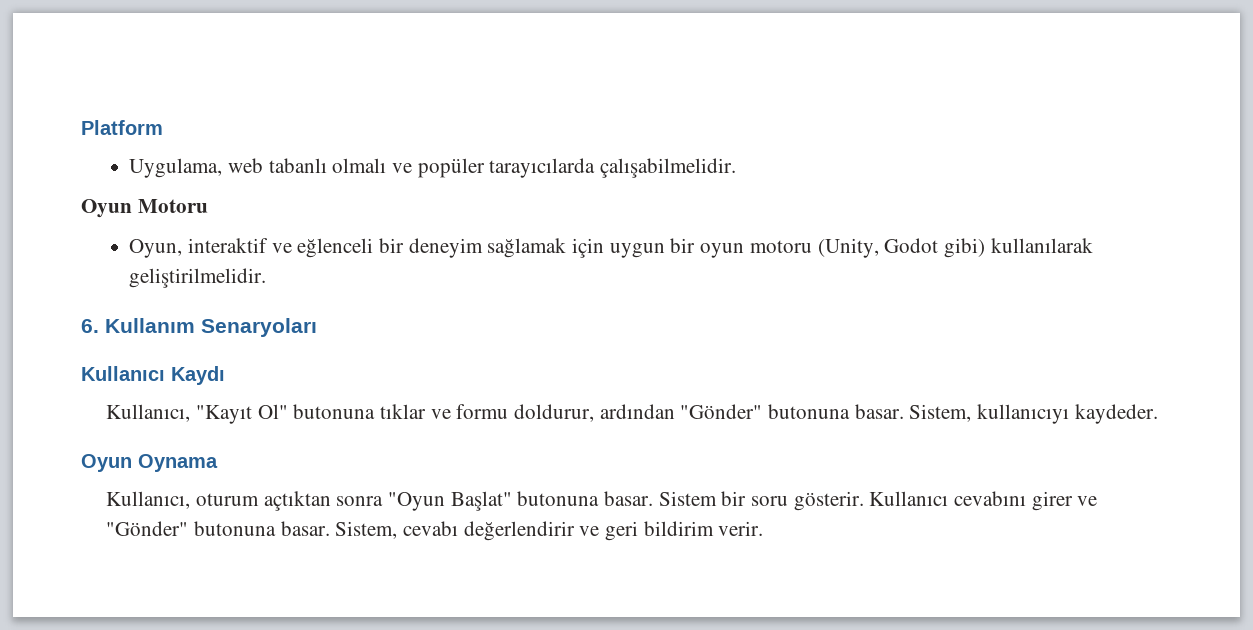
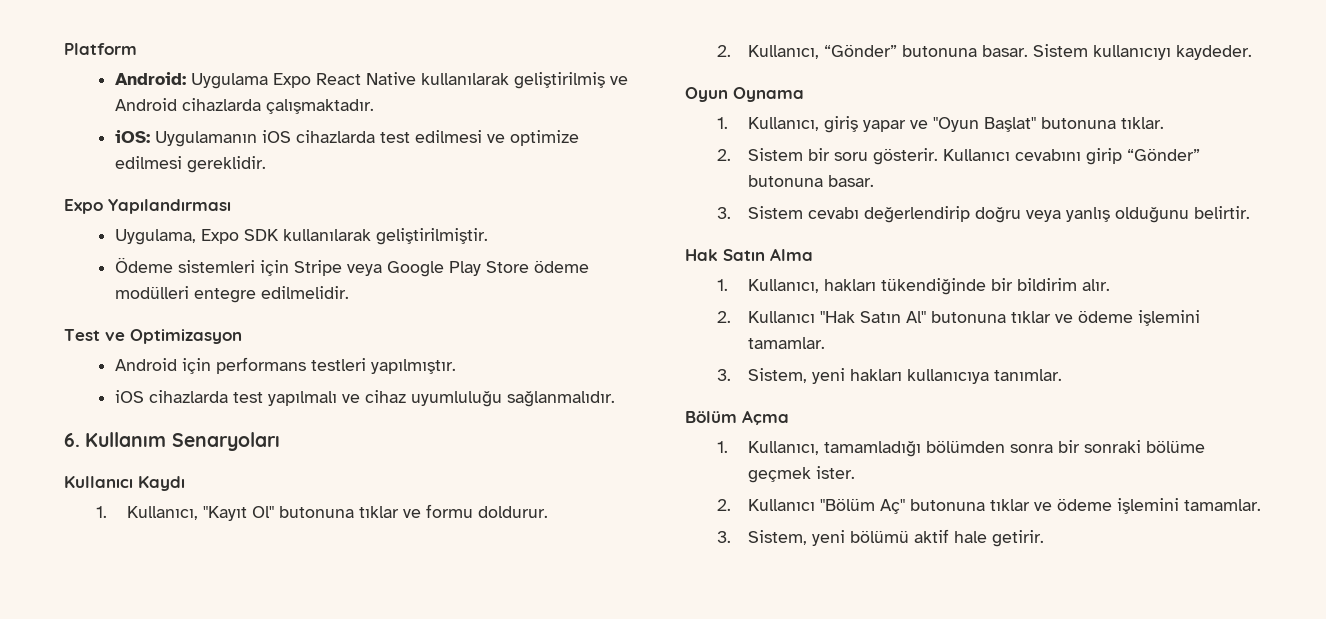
- Uygulama, web tabanlı olmalı ve popüler tarayıcılarda çalışabilmelidir.
- Oyun Motoru
- Oyun, interaktif ve eğlenceli bir deneyim sağlamak için uygun bir oyun motoru (Unity, Godot gibi) kullanılarak geliştirilmelidir.
+ Android: Uygulama Expo React Native kullanılarak geliştirilmiş ve Android cihazlarda çalışmaktadır.
+ iOS: Uygulamanın iOS cihazlarda test edilmesi ve optimize edilmesi gereklidir.
+ Expo Yapılandırması
+ Uygulama, Expo SDK kullanılarak geliştirilmiştir.
+ Ödeme sistemleri için Stripe veya Google Play Store ödeme modülleri entegre edilmelidir.
+ Test ve Optimizasyon
+ Android için performans testleri yapılmıştır.
+ iOS cihazlarda test yapılmalı ve cihaz uyumluluğu sağlanmalıdır.
- Kullanıcı, "Kayıt Ol" butonuna tıklar ve formu doldurur, ardından "Gönder" butonuna basar. Sistem, kullanıcıyı kaydeder.
+ 1. Kullanıcı, "Kayıt Ol" butonuna tıklar ve formu doldurur.
+ 2. Kullanıcı, “Gönder” butonuna basar. Sistem kullanıcıyı kaydeder.
- Kullanıcı, oturum açtıktan sonra "Oyun Başlat" butonuna basar. Sistem bir soru gösterir.
+ 1. Kullanıcı, giriş yapar ve "Oyun Başlat" butonuna tıklar.
+ 2. Sistem bir soru gösterir.
- Kullanıcı cevabını girer ve "Gönder" butonuna basar. Sistem, cevabı değerlendirir ve geri bildirim verir.
+ Kullanıcı cevabını girip “Gönder” butonuna basar.
+ 3. Sistem cevabı değerlendirip doğru veya yanlış olduğunu belirtir.
+ Hak Satın Alma
+ 1. Kullanıcı, hakları tükendiğinde bir bildirim alır.
+ 2. Kullanıcı "Hak Satın Al" butonuna tıklar ve ödeme işlemini tamamlar.
+ 3. Sistem, yeni hakları kullanıcıya tanımlar.
+ Bölüm Açma
+ 1. Kullanıcı, tamamladığı bölümden sonra bir sonraki bölüme geçmek ister.
+ 2. Kullanıcı "Bölüm Aç" butonuna tıklar ve ödeme işlemini tamamlar.
+ 3. Sistem, yeni bölümü aktif hale getirir.

